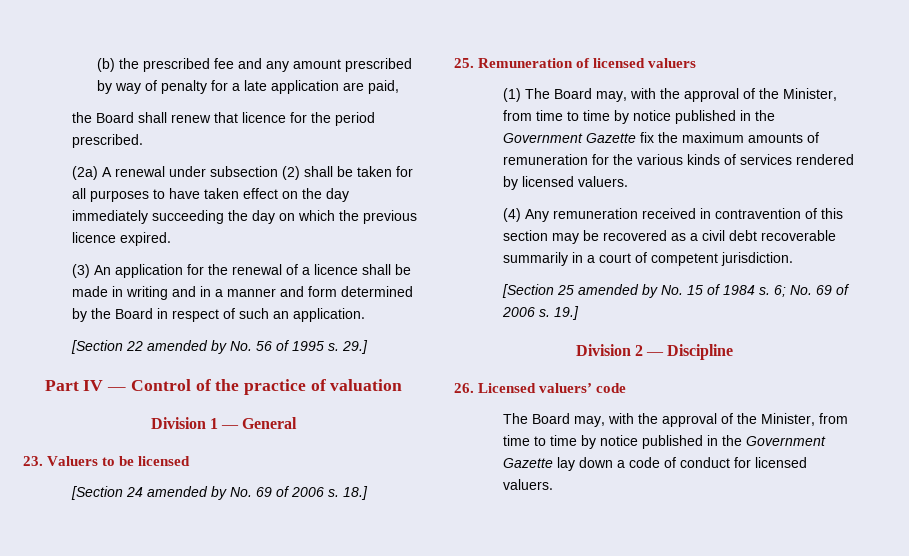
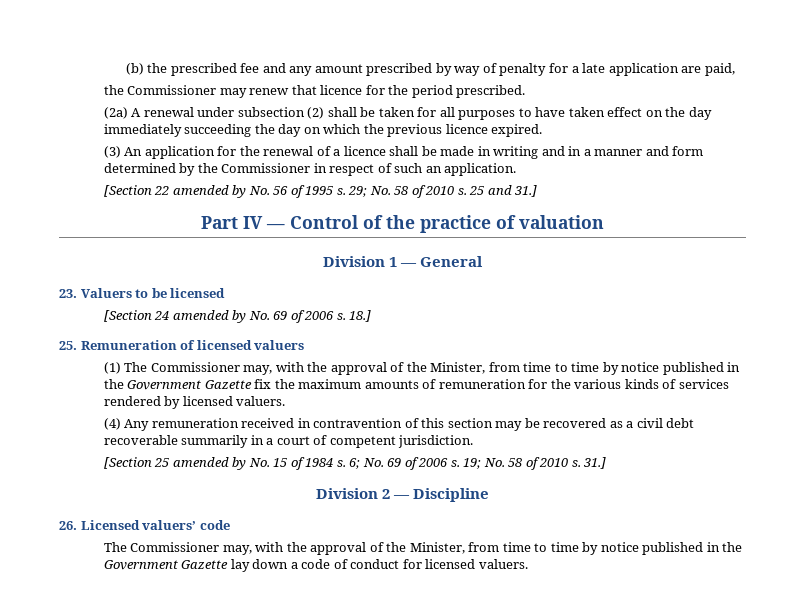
- the Board shall renew that licence for the period prescribed.
+ the Commissioner may renew that licence for the period prescribed.
- (3) An application for the renewal of a licence shall be made in writing and in a manner and form determined by the Board in respect of such an application.
+ (3) An application for the renewal of a licence shall be made in writing and in a manner and form determined by the Commissioner in respect of such an application.
- 29.]
+ 29; No. 58 of 2010 s. 25 and 31.]
- (1) The Board may, with the approval of the Minister, from time to time by notice published in the Government Gazette fix the maximum amounts of remuneration for the various kinds of services rendered by licensed valuers.
+ (1) The Commissioner may, with the approval of the Minister, from time to time by notice published in the Government Gazette fix the maximum amounts of remuneration for the various kinds of services rendered by licensed valuers.
- 19.]
+ 19; No. 58 of 2010 s. 31.]
- The Board may, with the approval of the Minister, from time to time by notice published in the Government Gazette lay down a code of conduct for licensed valuers.
+ The Commissioner may, with the approval of the Minister, from time to time by notice published in the Government Gazette lay down a code of conduct for licensed valuers.

